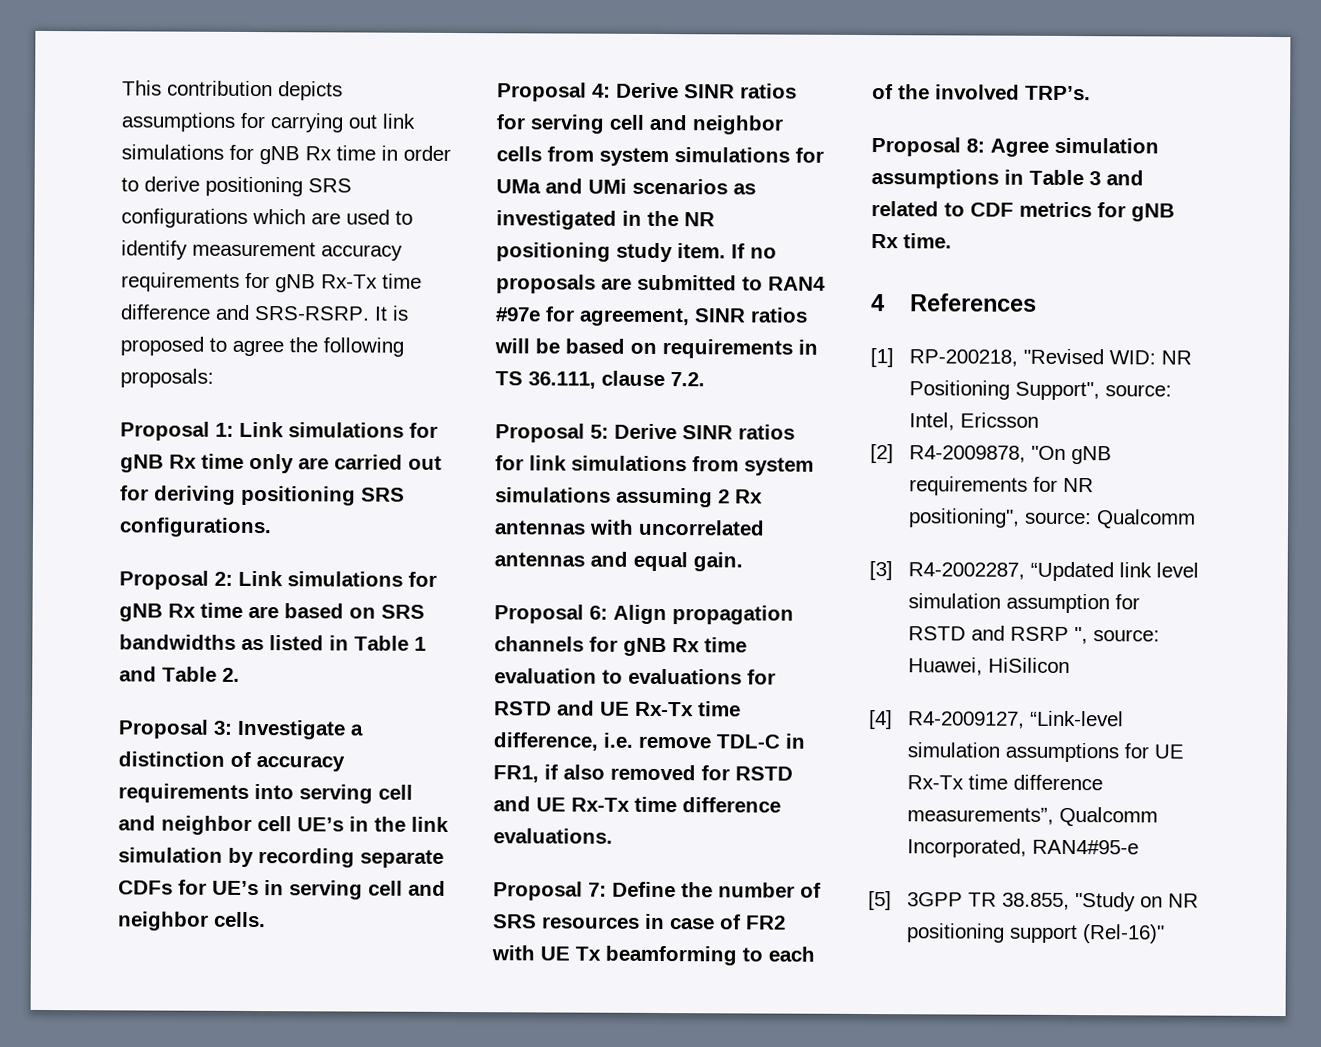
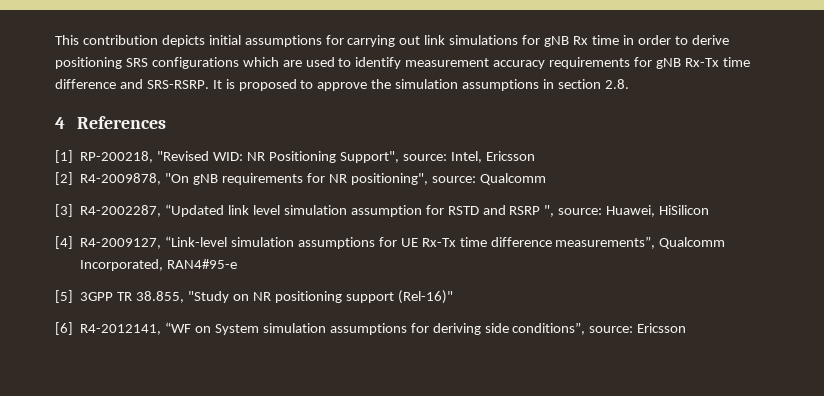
- This contribution depicts assumptions for carrying out link simulations for gNB Rx time in order to derive positioning SRS configurations which are used to identify measurement accuracy requirements for gNB Rx-Tx time difference and SRS-RSRP.
+ This contribution depicts initial assumptions for carrying out link simulations for gNB Rx time in order to derive positioning SRS configurations which are used to identify measurement accuracy requirements for gNB Rx-Tx time difference and SRS-RSRP.
- It is proposed to agree the following proposals:
- Proposal 1: Link simulations for gNB Rx time only are carried out for deriving positioning SRS configurations.
- Proposal 2: Link simulations for gNB Rx time are based on SRS bandwidths as listed in Table 1 and Table 2.
- Proposal 3: Investigate a distinction of accuracy requirements into serving cell and neighbor cell UE’s in the link simulation by recording separate CDFs for UE’s in serving cell and neighbor cells.
- Proposal 4: Derive SINR ratios for serving cell and neighbor cells from system simulations for UMa and UMi scenarios as investigated in the NR positioning study item. If no proposals are submitted to RAN4 #97e for agreement, SINR ratios will be based on requirements in TS 36.111, clause 7.2.
- Proposal 5: Derive SINR ratios for link simulations from system simulations assuming 2 Rx antennas with uncorrelated antennas and equal gain.
- Proposal 6: Align propagation channels for gNB Rx time evaluation to evaluations for RSTD and UE Rx-Tx time difference, i.e. remove TDL-C in FR1, if also removed for RSTD and UE Rx-Tx time difference evaluations.
- Proposal 7: Define the number of SRS resources in case of FR2 with UE Tx beamforming to each of the involved TRP’s.
- Proposal 8: Agree simulation assumptions in Table 3 and related to CDF metrics for gNB Rx time.
+ It is proposed to approve the simulation assumptions in section 2.8.
+ [6] R4-2012141, “WF on System simulation assumptions for deriving side conditions”, source: Ericsson

